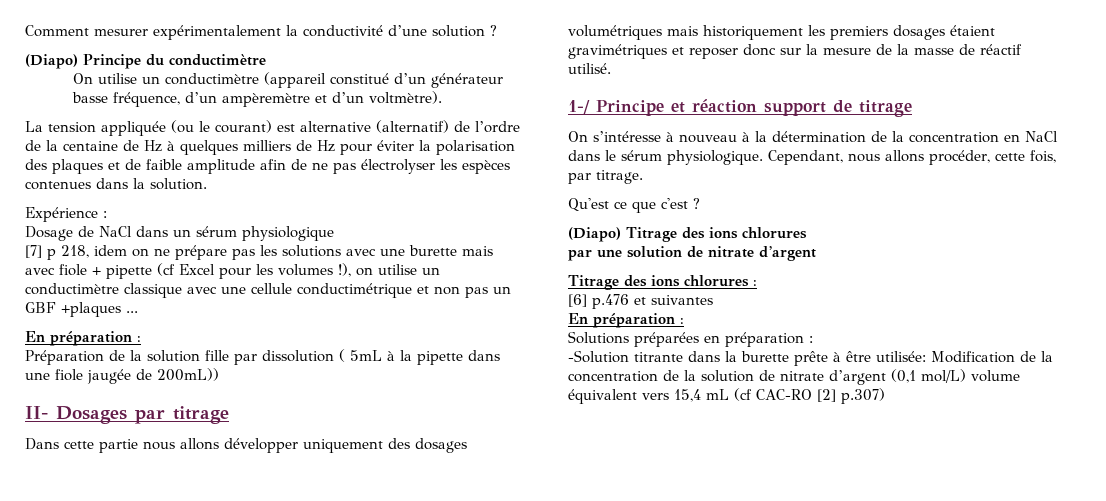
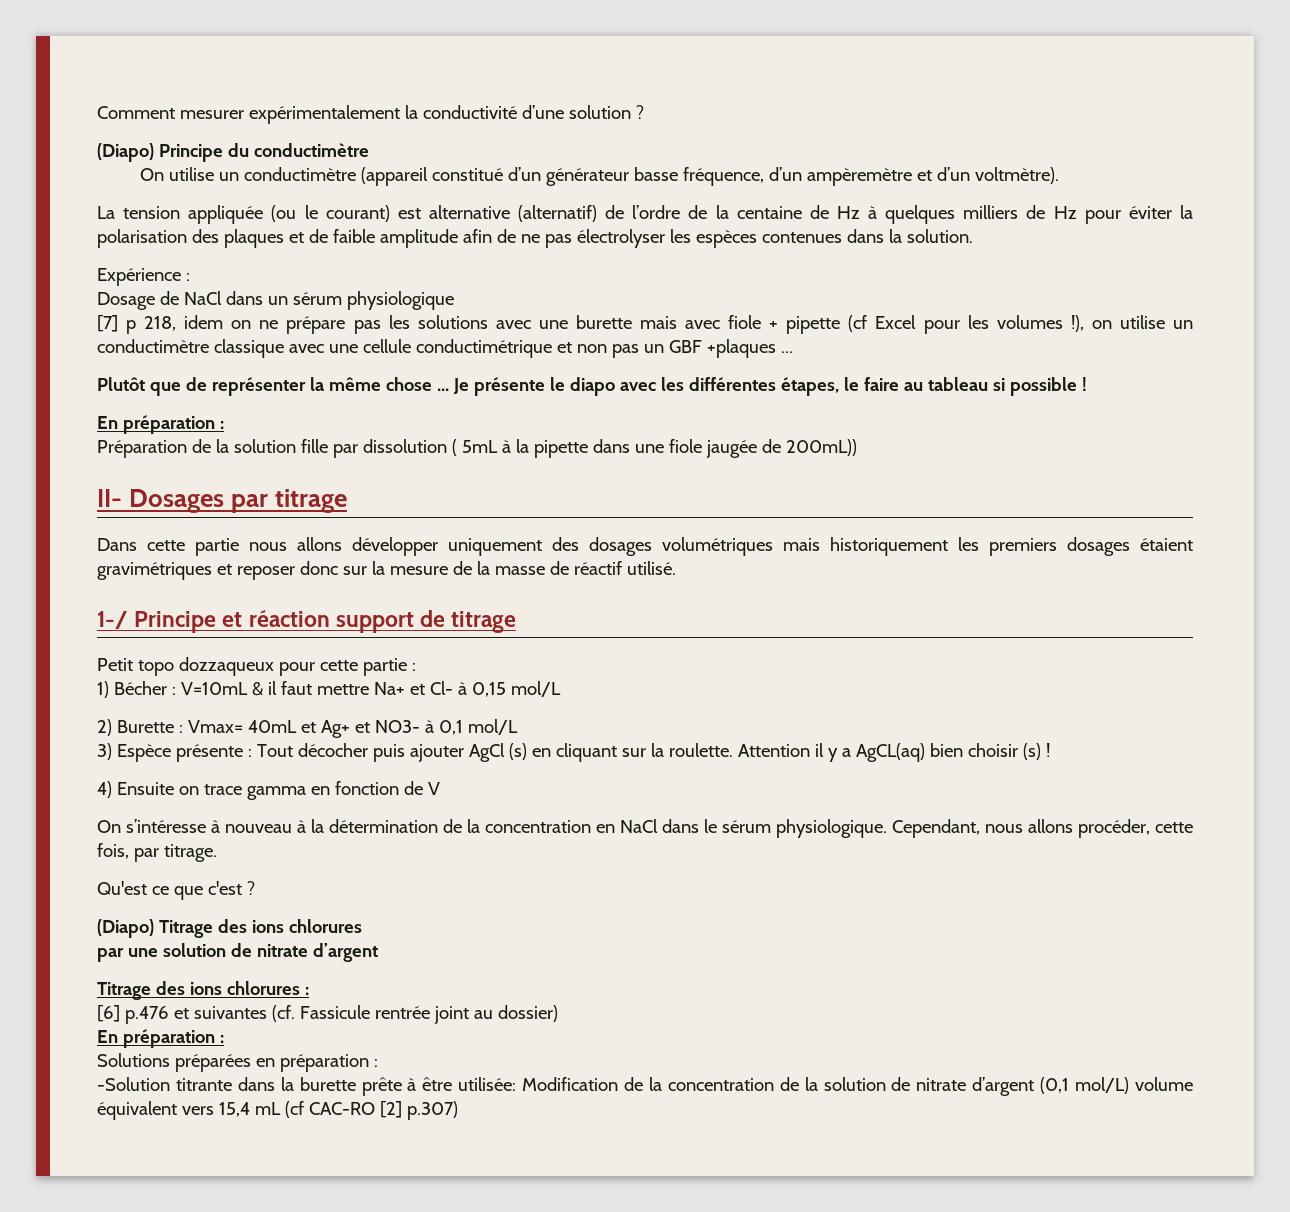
+ Plutôt que de représenter la même chose ... Je présente le diapo avec les différentes étapes, le faire au tableau si possible !
+ Petit topo dozzaqueux pour cette partie :
+ 1) Bécher : V=10mL & il faut mettre Na+ et Cl- à 0,15 mol/L
+ 2) Burette : Vmax= 40mL et Ag+ et NO3- à 0,1 mol/L
+ 3) Espèce présente : Tout décocher puis ajouter AgCl (s) en cliquant sur la roulette. Attention il y a AgCL(aq) bien choisir (s) !
+ 4) Ensuite on trace gamma en fonction de V
- [6] p.476 et suivantes
+ [6] p.476 et suivantes (cf. Fassicule rentrée joint au dossier)

